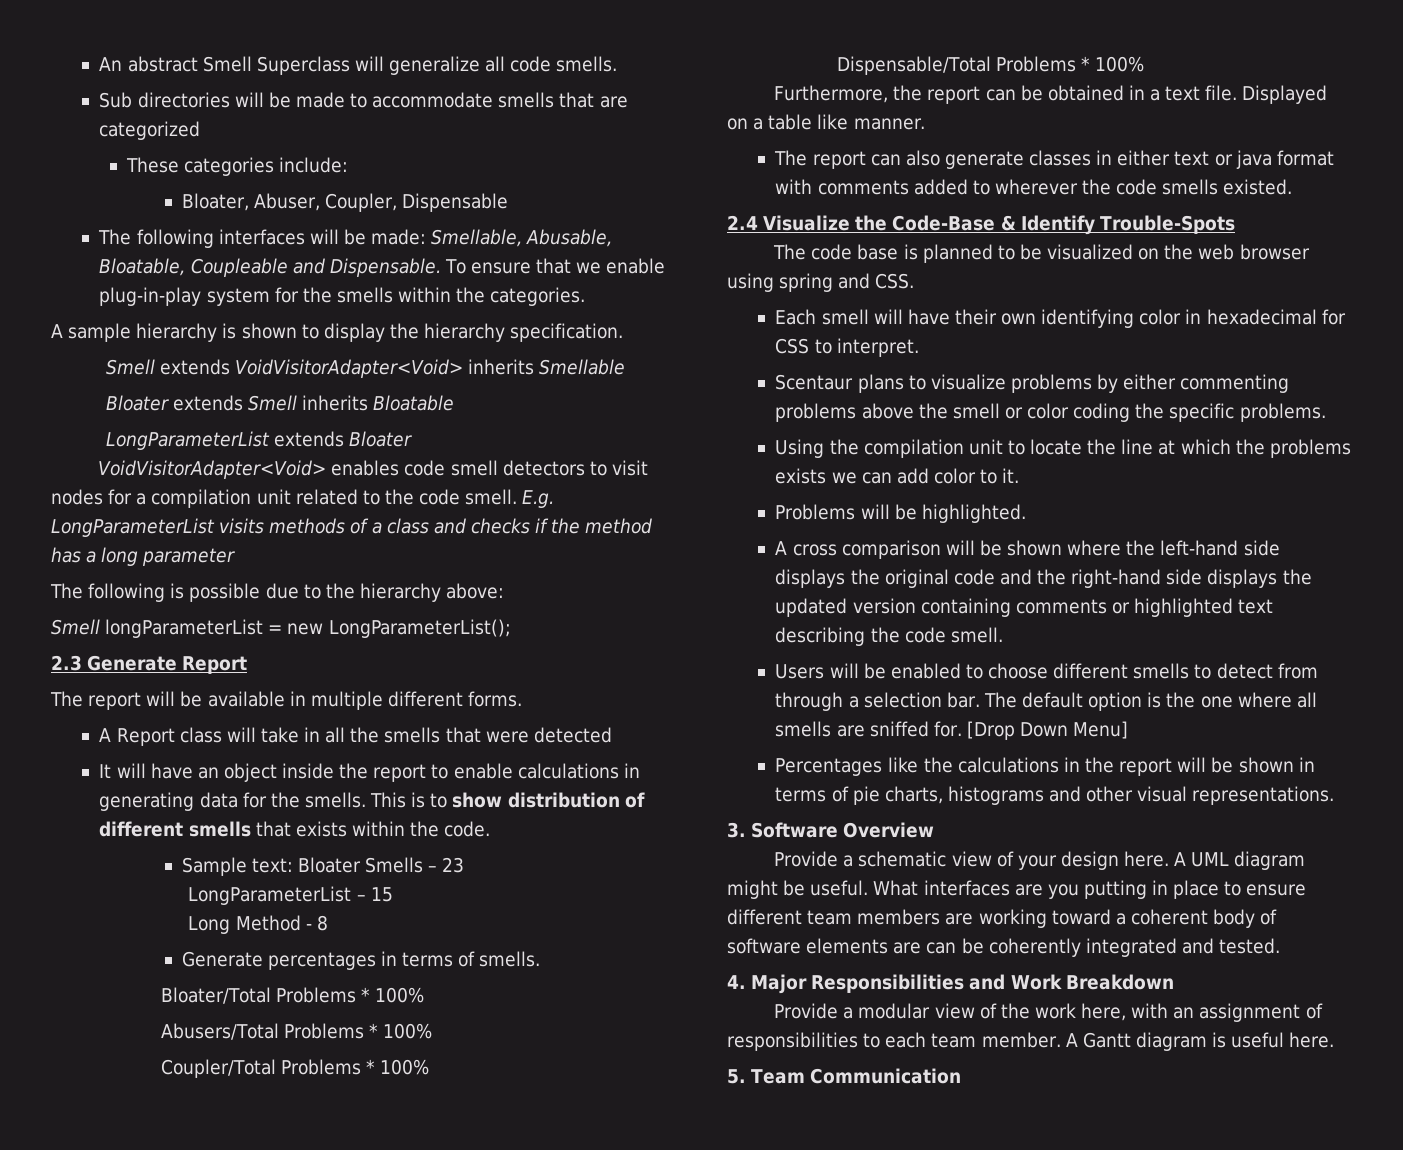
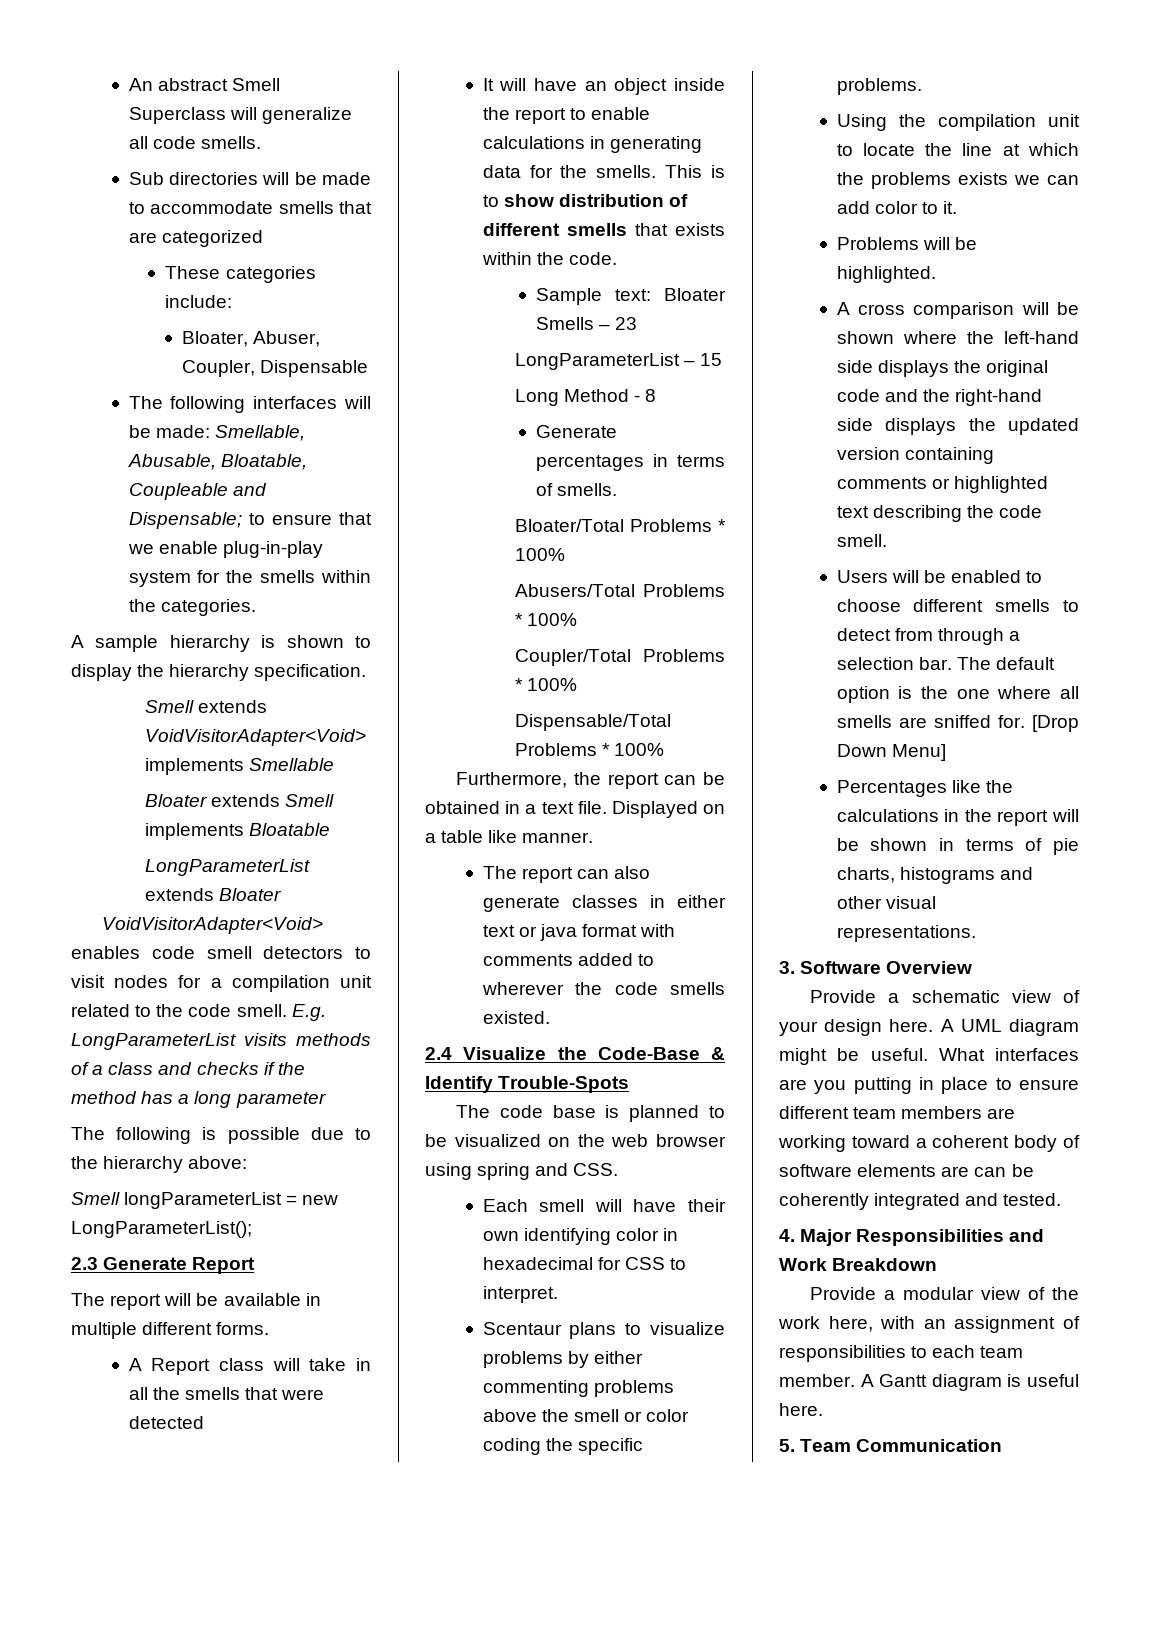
- The following interfaces will be made: Smellable, Abusable, Bloatable, Coupleable and Dispensable. To ensure that we enable plug-in-play system for the smells within the categories.
+ The following interfaces will be made: Smellable, Abusable, Bloatable, Coupleable and Dispensable; to ensure that we enable plug-in-play system for the smells within the categories.
- Smell extends VoidVisitorAdapter<Void> inherits Smellable
+ Smell extends VoidVisitorAdapter<Void> implements Smellable
- Bloater extends Smell inherits Bloatable
+ Bloater extends Smell implements Bloatable

